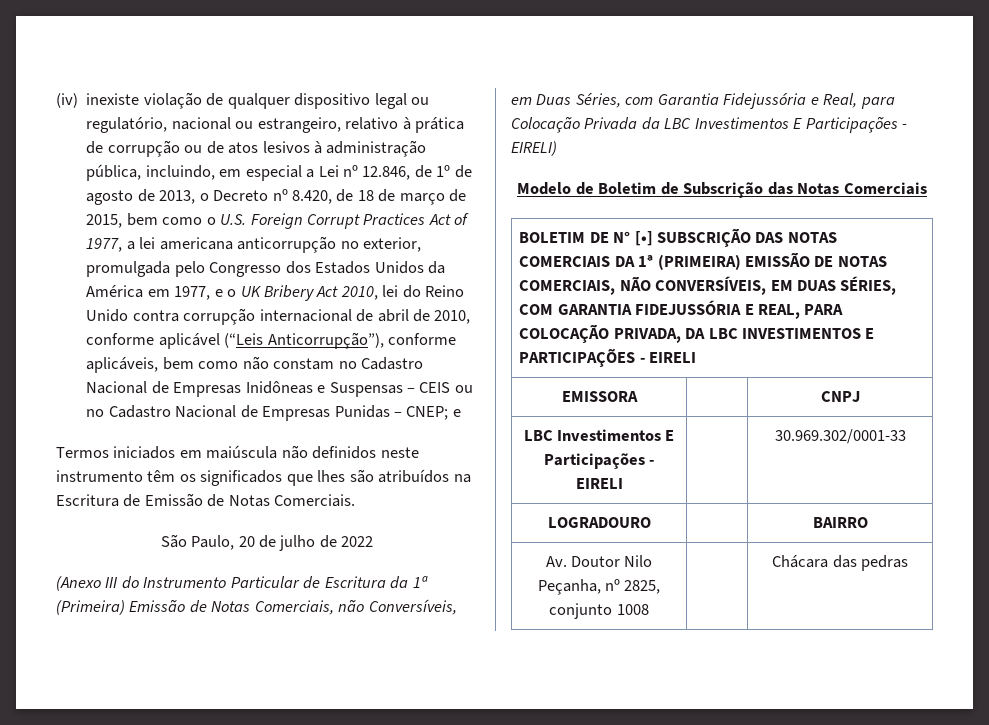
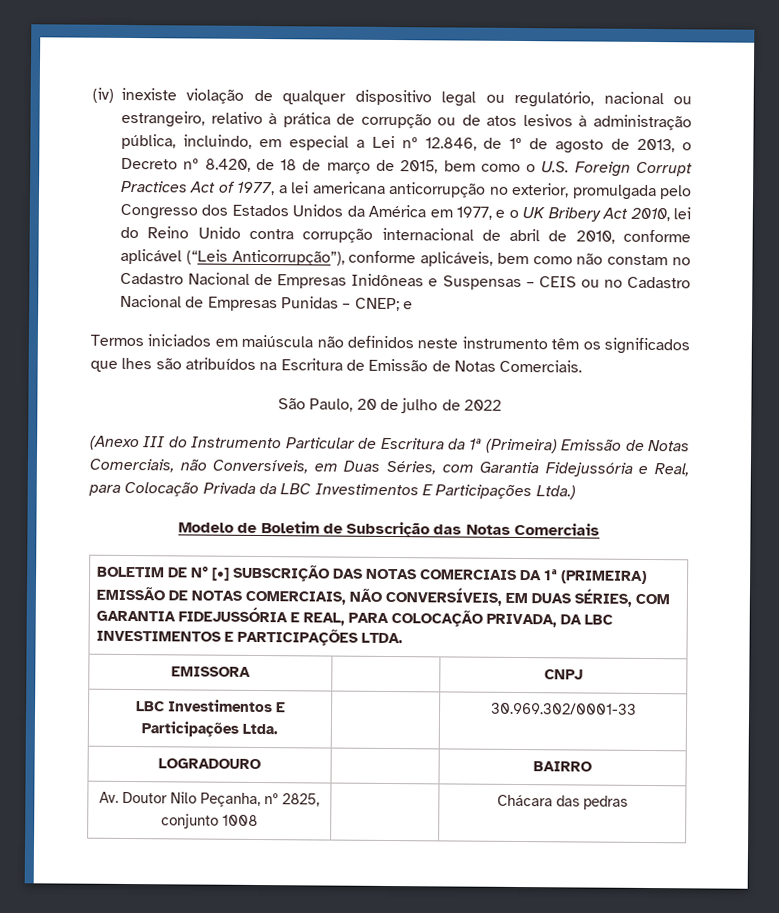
- (Anexo III do Instrumento Particular de Escritura da 1ª (Primeira) Emissão de Notas Comerciais, não Conversíveis, em Duas Séries, com Garantia Fidejussória e Real, para Colocação Privada da LBC Investimentos E Participações - EIRELI)
+ (Anexo III do Instrumento Particular de Escritura da 1ª (Primeira) Emissão de Notas Comerciais, não Conversíveis, em Duas Séries, com Garantia Fidejussória e Real, para Colocação Privada da LBC Investimentos E Participações Ltda.)
- BOLETIM DE N° [•] SUBSCRIÇÃO DAS NOTAS COMERCIAIS DA 1ª (PRIMEIRA) EMISSÃO DE NOTAS COMERCIAIS, NÃO CONVERSÍVEIS, EM DUAS SÉRIES, COM GARANTIA FIDEJUSSÓRIA E REAL, PARA COLOCAÇÃO PRIVADA, DA LBC INVESTIMENTOS E PARTICIPAÇÕES - EIRELI
+ BOLETIM DE N° [•] SUBSCRIÇÃO DAS NOTAS COMERCIAIS DA 1ª (PRIMEIRA) EMISSÃO DE NOTAS COMERCIAIS, NÃO CONVERSÍVEIS, EM DUAS SÉRIES, COM GARANTIA FIDEJUSSÓRIA E REAL, PARA COLOCAÇÃO PRIVADA, DA LBC INVESTIMENTOS E PARTICIPAÇÕES LTDA.
- LBC Investimentos E Participações - EIRELI | | 30.969.302/0001-33
+ LBC Investimentos E Participações Ltda. | | 30.969.302/0001-33

